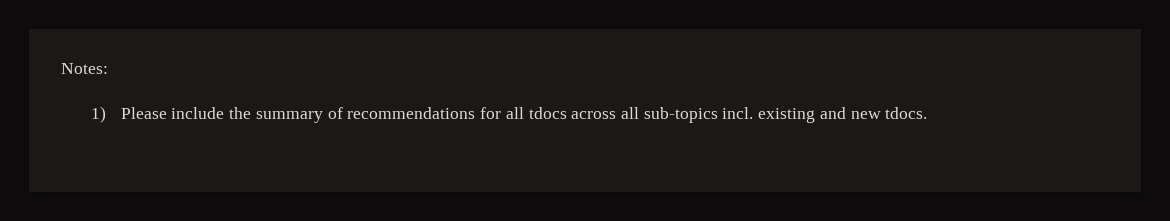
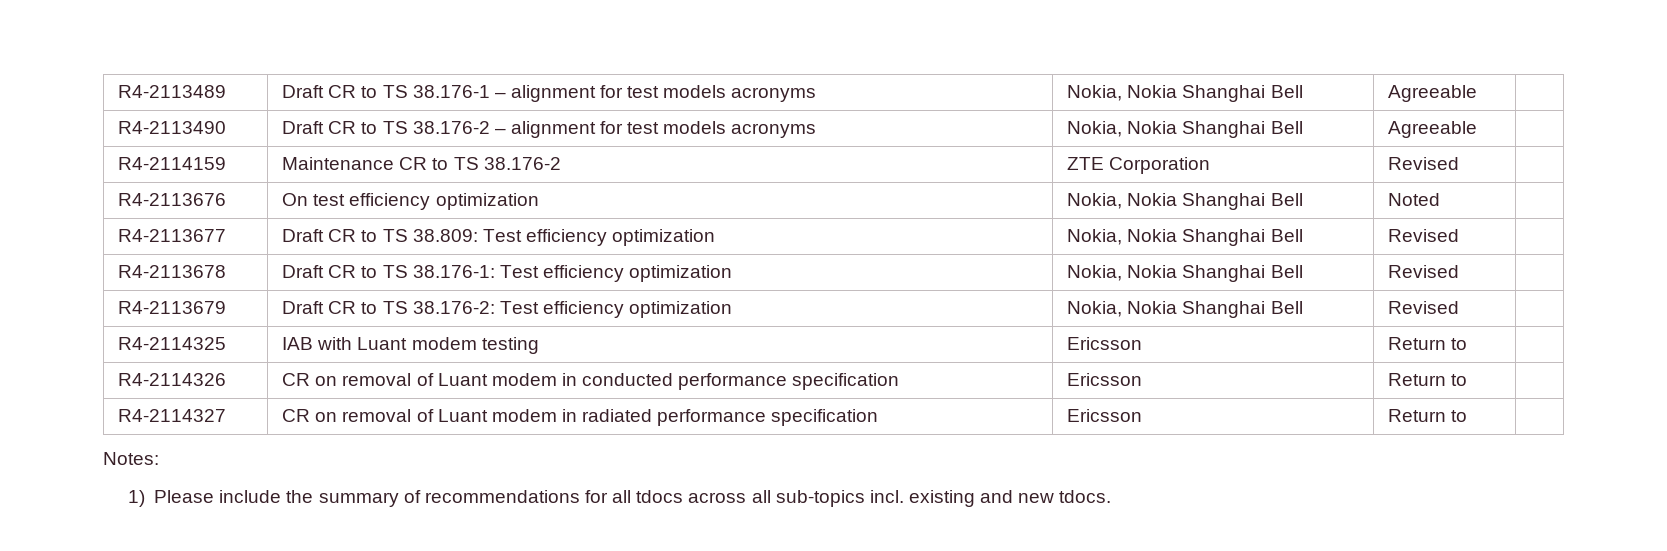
+ R4-2113489 | Draft CR to TS 38.176-1 – alignment for test models acronyms | Nokia, Nokia Shanghai Bell | Agreeable |
+ R4-2113490 | Draft CR to TS 38.176-2 – alignment for test models acronyms | Nokia, Nokia Shanghai Bell | Agreeable |
+ R4-2114159 | Maintenance CR to TS 38.176-2 | ZTE Corporation | Revised |
+ R4-2113676 | On test efficiency optimization | Nokia, Nokia Shanghai Bell | Noted |
+ R4-2113677 | Draft CR to TS 38.809: Test efficiency optimization | Nokia, Nokia Shanghai Bell | Revised |
+ R4-2113678 | Draft CR to TS 38.176-1: Test efficiency optimization | Nokia, Nokia Shanghai Bell | Revised |
+ R4-2113679 | Draft CR to TS 38.176-2: Test efficiency optimization | Nokia, Nokia Shanghai Bell | Revised |
+ R4-2114325 | IAB with Luant modem testing | Ericsson | Return to |
+ R4-2114326 | CR on removal of Luant modem in conducted performance specification | Ericsson | Return to |
+ R4-2114327 | CR on removal of Luant modem in radiated performance specification | Ericsson | Return to |

